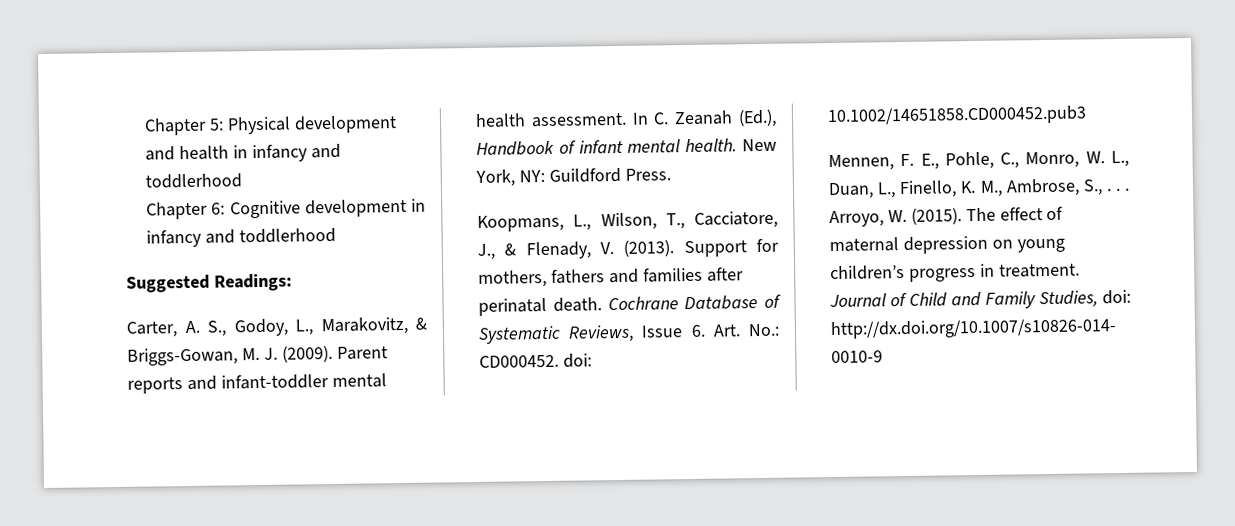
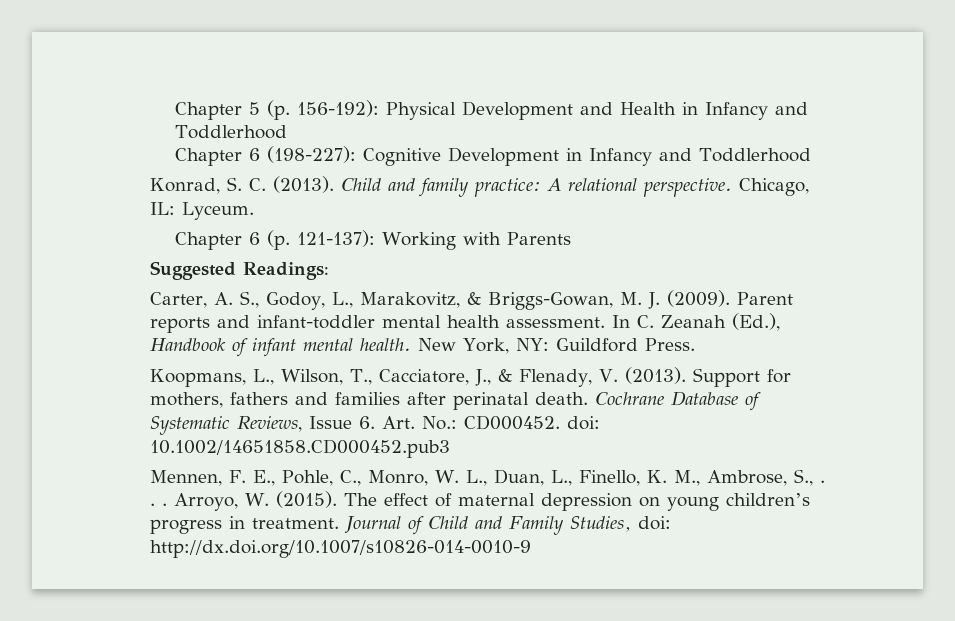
- Chapter 5: Physical development and health in infancy and toddlerhood
- Chapter 6: Cognitive development in infancy and toddlerhood
+ Chapter 5 (p. 156-192): Physical Development and Health in Infancy and Toddlerhood
+ Chapter 6 (198-227): Cognitive Development in Infancy and Toddlerhood
+ Konrad, S. C. (2013). Child and family practice: A relational perspective. Chicago, IL: Lyceum.
+ Chapter 6 (p. 121-137): Working with Parents

